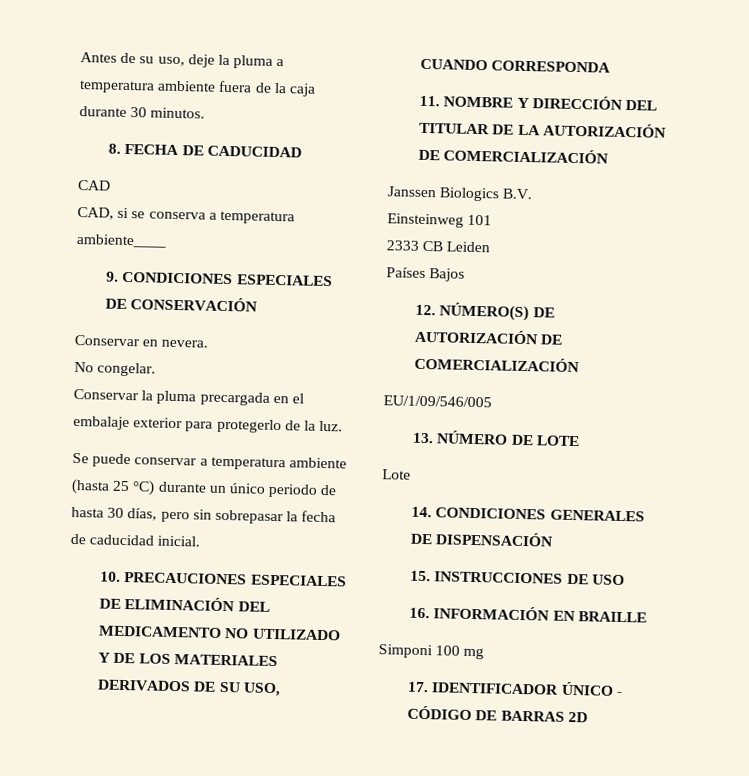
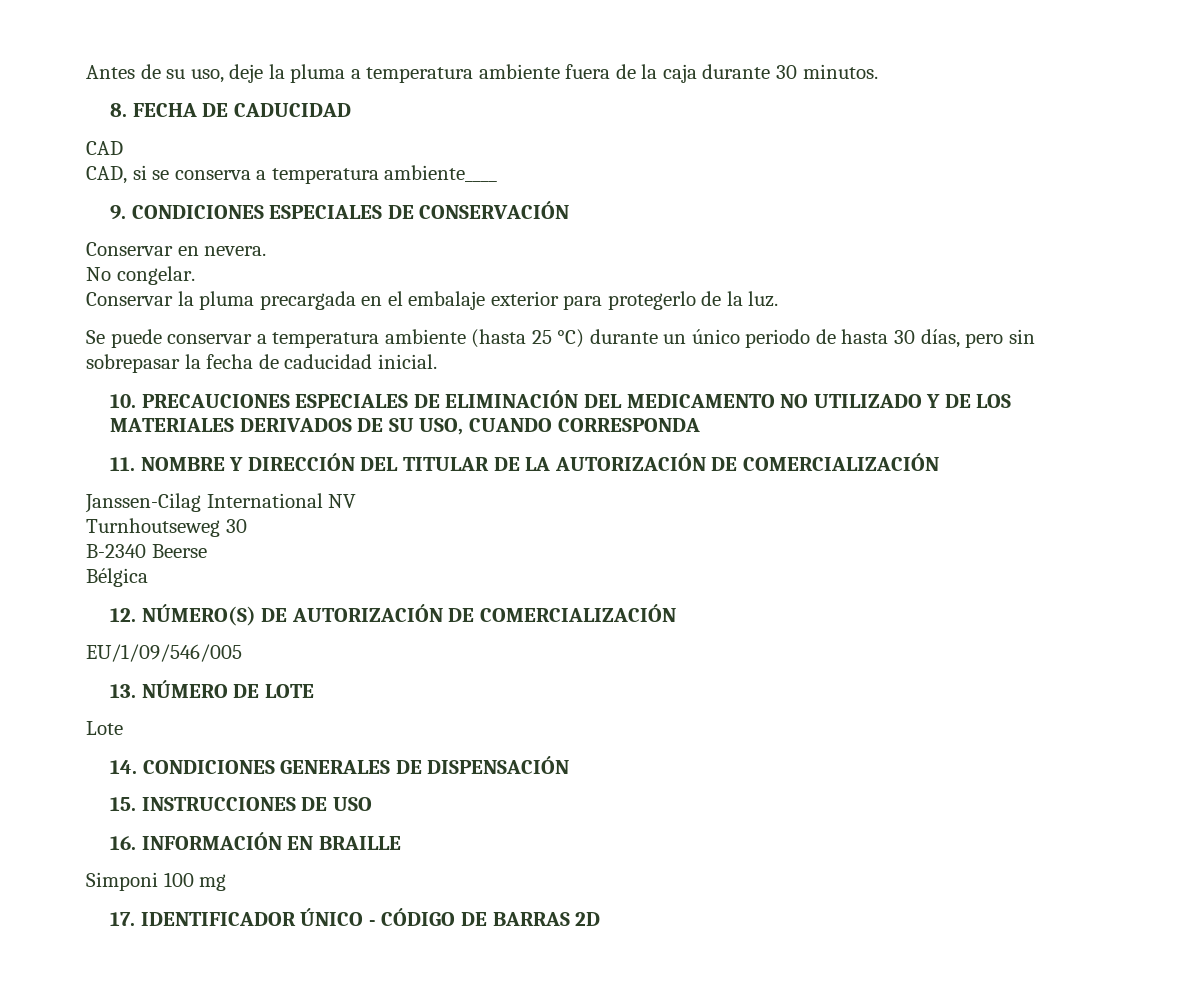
- Janssen Biologics B.V.
- Einsteinweg 101
- 2333 CB Leiden
- Países Bajos
+ Janssen-Cilag International NV
+ Turnhoutseweg 30
+ B-2340 Beerse
+ Bélgica

